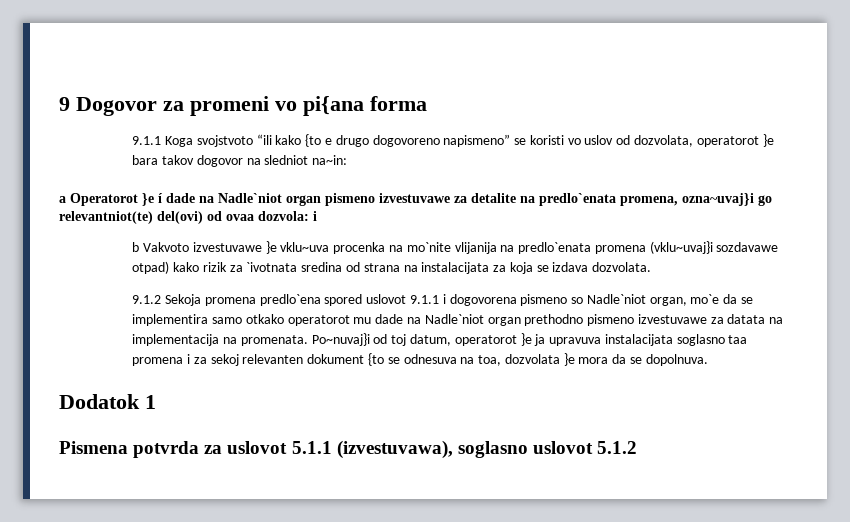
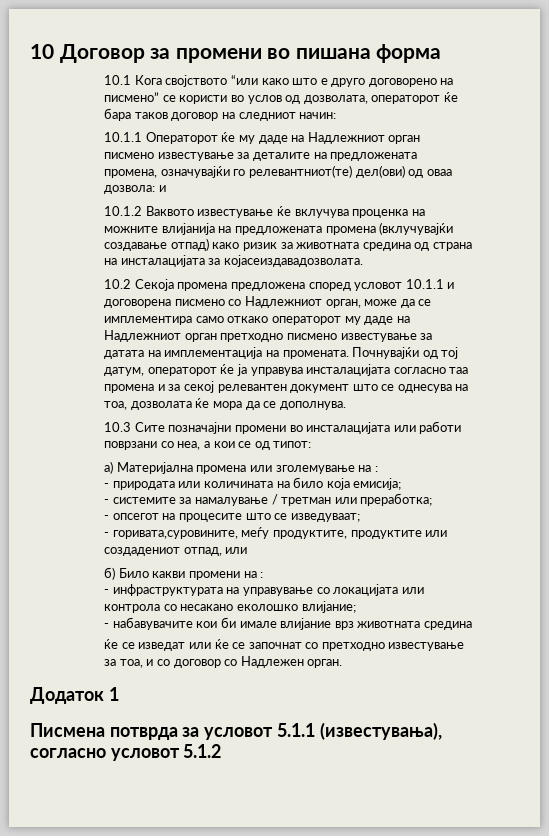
- 9 Dogovor za promeni vo pi{ana forma
- 9.1.1 Koga svojstvoto “ili kako {to e drugo dogovoreno napismeno” se koristi vo uslov od dozvolata, operatorot }e bara takov dogovor na sledniot na~in:
- a Operatorot }e í dade na Nadle`niot organ pismeno izvestuvawe za detalite na predlo`enata promena, ozna~uvaj}i go relevantniot(te) del(ovi) od ovaa dozvola: i
- b Vakvoto izvestuvawe }e vklu~uva procenka na mo`nite vlijanija na predlo`enata promena (vklu~uvaj}i sozdavawe otpad) kako rizik za `ivotnata sredina od strana na instalacijata za koja se izdava dozvolata.
- 9.1.2 Sekoja promena predlo`ena spored uslovot 9.1.1 i dogovorena pismeno so Nadle`niot organ, mo`e da se implementira samo otkako operatorot mu dade na Nadle`niot organ prethodno pismeno izvestuvawe za datata na implementacija na promenata. Po~nuvaj}i od toj datum, operatorot }e ja upravuva instalacijata soglasno taa promena i za sekoj relevanten dokument {to se odnesuva na toa, dozvolata }e mora da se dopolnuva.
- Dodatok 1
- Pismena potvrda za uslovot 5.1.1 (izvestuvawa), soglasno uslovot 5.1.2
+ 10 Договор за промени во пишана форма
+ 10.1 Кога својството “или како што е друго договорено на писмено” се користи во услов од дозволата, операторот ќе бара таков договор на следниот начин:
+ 10.1.1 Операторот ќе му даде на Надлежниот орган писмено известување за деталите на предложената промена, означувајќи го релевантниот(те) дел(ови) од оваа дозвола: и
+ 10.1.2 Ваквото известување ќе вклучува проценка на можните влијанија на предложената промена (вклучувајќи создавање отпад) како ризик за животната средина од страна на инсталацијата за којасеиздавадозволата.
+ 10.2 Секоја промена предложена според условот 10.1.1 и договорена писмено со Надлежниот орган, може да се имплементира само откако операторот му даде на Надлежниот орган претходно писмено известување за датата на имплементација на промената. Почнувајќи од тој датум, операторот ќе ја управува инсталацијата согласно таа промена и за секој релевантен документ што се однесува на тоа, дозволата ќе мора да се дополнува.
+ 10.3 Сите позначајни промени во инсталацијата или работи поврзани со неа, а кои се од типот:
+ а) Материјална промена или зголемување на :
+ - природата или количината на било која емисија;
+ - системите за намалување / третман или преработка;
+ - опсегот на процесите што се изведуваат;
+ - горивата,суровините, меѓу продуктите, продуктите или создадениот отпад, или
+ б) Било какви промени на :
+ - инфраструктурата на управување со локацијата или контрола со несакано еколошко влијание;
+ - набавувачите кои би имале влијание врз животната средина
+ ќе се изведат или ќе се започнат со претходно известување за тоа, и со договор со Надлежен орган.
+ Додаток 1
+ Писмена потврда за условот 5.1.1 (известувања), согласно условот 5.1.2

